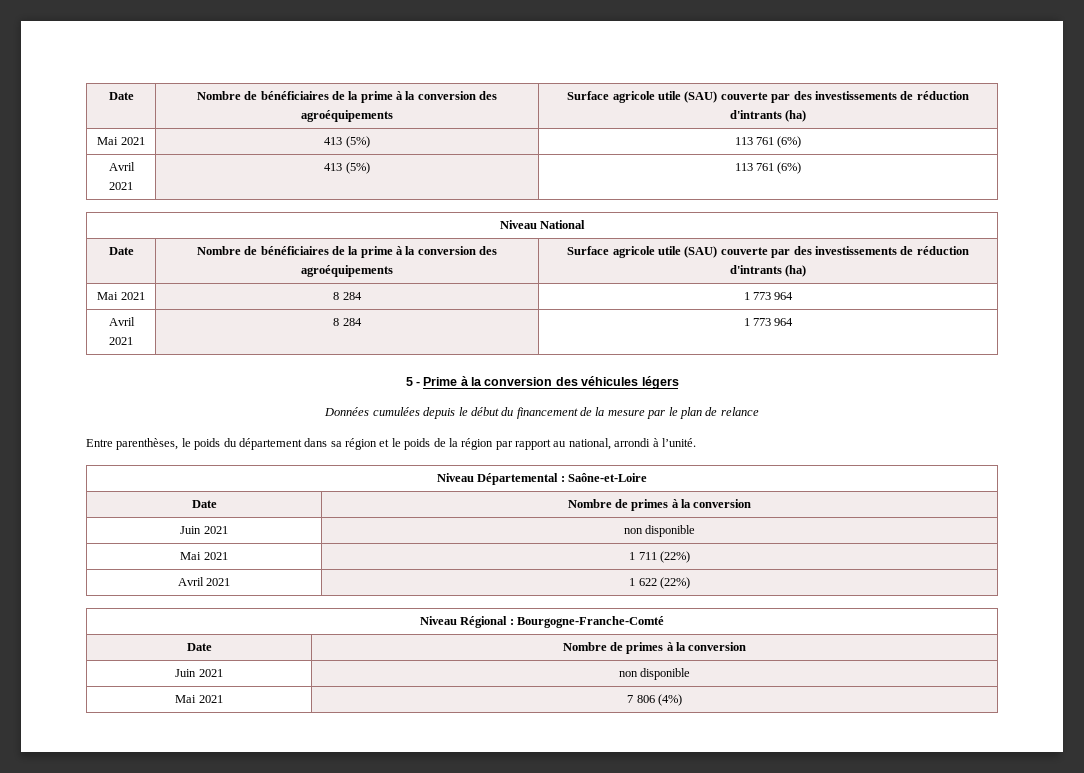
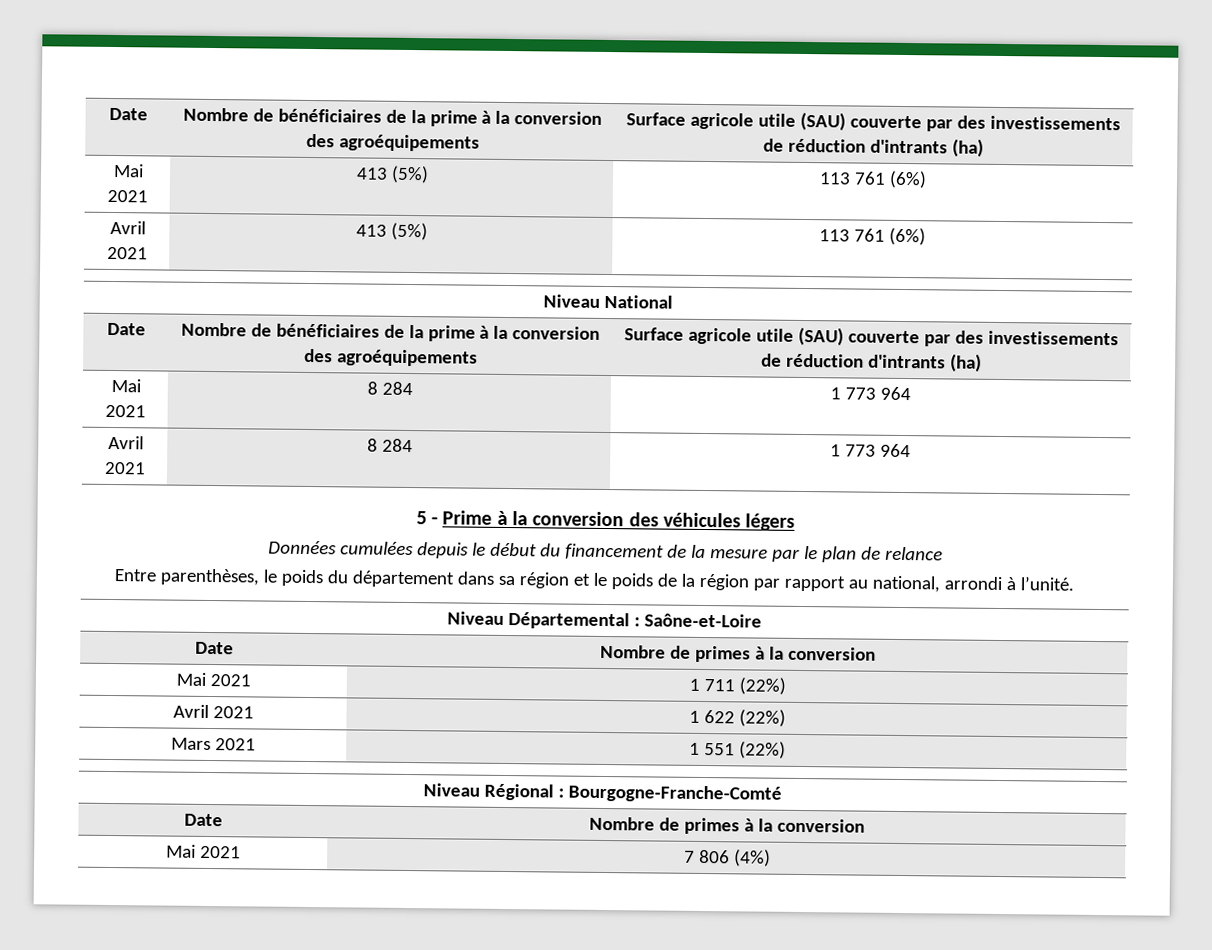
  Niveau Départemental : Saône-et-Loire
  Date | Nombre de primes à la conversion
- Juin 2021 | non disponible
+ Mars 2021 | 1 551 (22%)
  Niveau Régional : Bourgogne-Franche-Comté
  Date | Nombre de primes à la conversion
- Juin 2021 | non disponible

